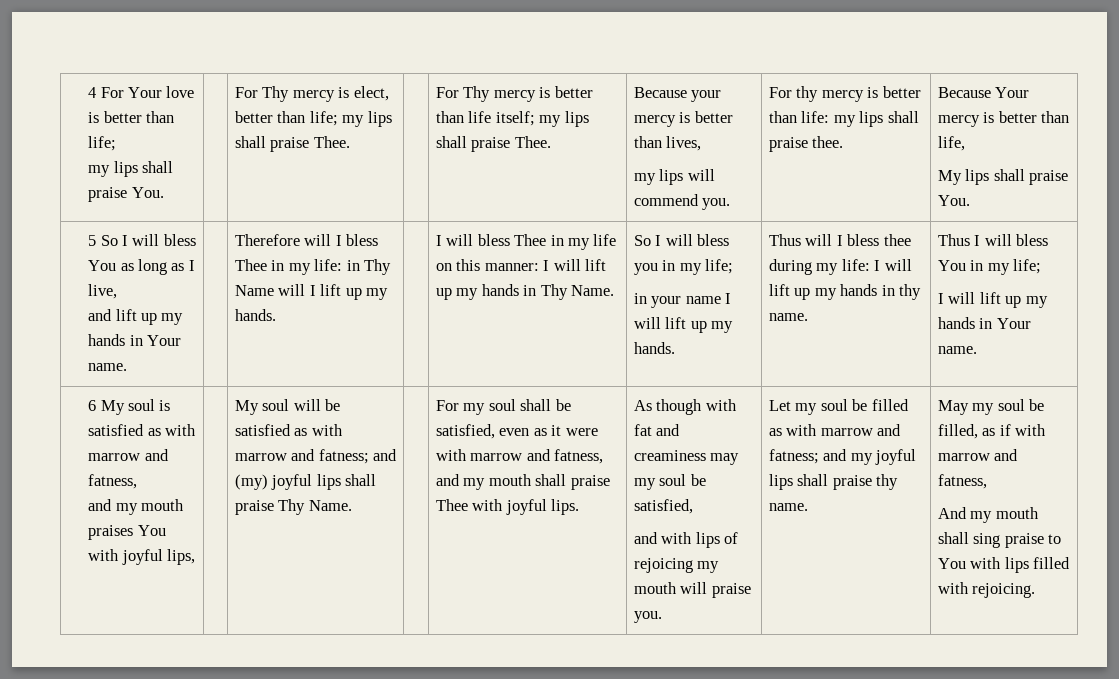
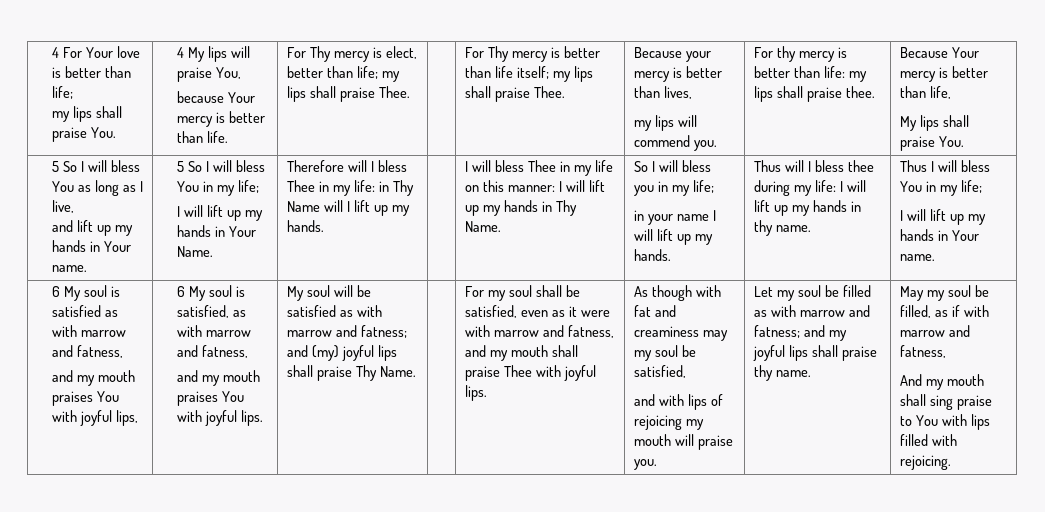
+ 4 My lips will praise You,
+ because Your mercy is better than life.
+ 5 So I will bless You in my life;
+ I will lift up my hands in Your Name.
+ 6 My soul is satisfied, as with marrow and fatness,
+ and my mouth praises You with joyful lips.

